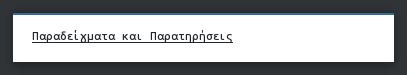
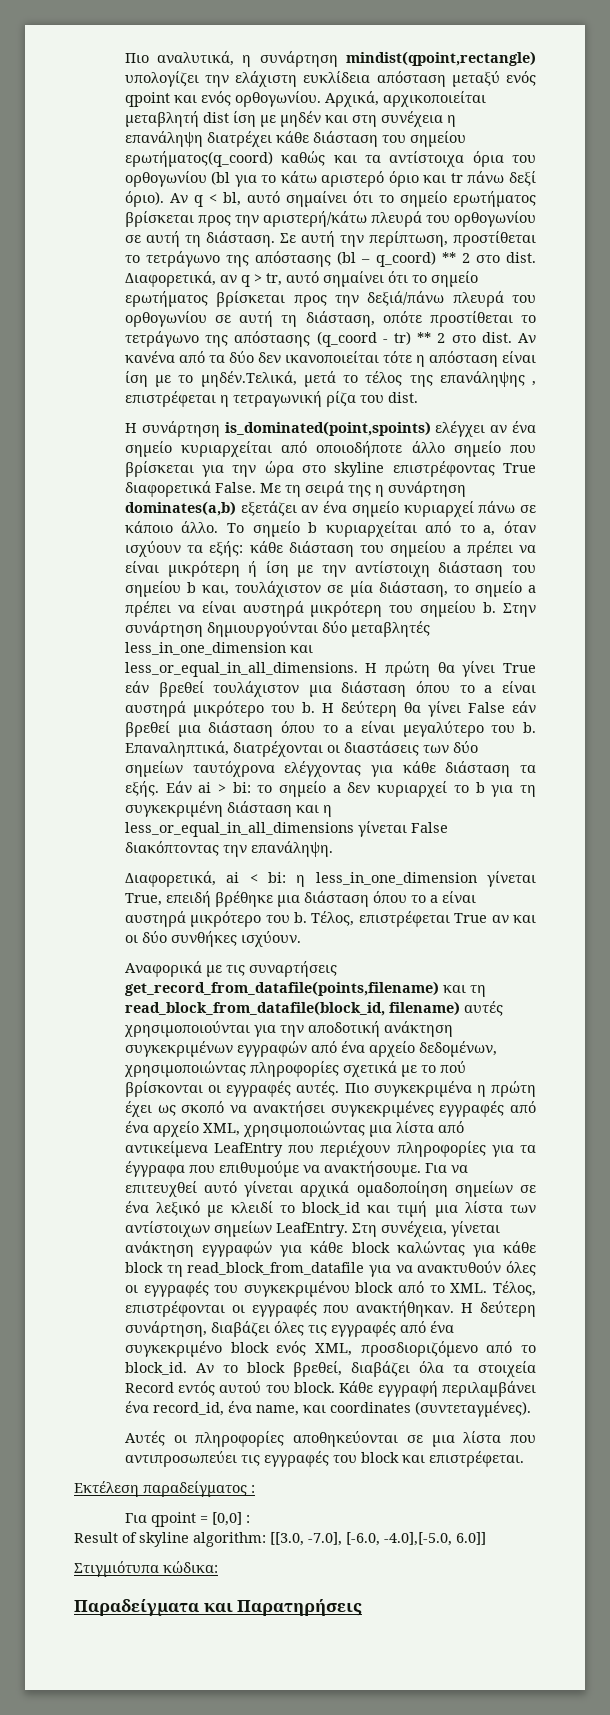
+ Πιο αναλυτικά, η συνάρτηση mindist(qpoint,rectangle) υπολογίζει την ελάχιστη ευκλίδεια απόσταση μεταξύ ενός qpoint και ενός ορθογωνίου. Αρχικά, αρχικοποιείται μεταβλητή dist ίση με μηδέν και στη συνέχεια η επανάληψη διατρέχει κάθε διάσταση του σημείου ερωτήματος(q_coord) καθώς και τα αντίστοιχα όρια του ορθογωνίου (bl για το κάτω αριστερό όριο και tr πάνω δεξί όριο). Αν q < bl, αυτό σημαίνει ότι το σημείο ερωτήματος βρίσκεται προς την αριστερή/κάτω πλευρά του ορθογωνίου σε αυτή τη διάσταση. Σε αυτή την περίπτωση, προστίθεται το τετράγωνο της απόστασης (bl – q_coord) ** 2 στο dist. Διαφορετικά, αν q > tr, αυτό σημαίνει ότι το σημείο ερωτήματος βρίσκεται προς την δεξιά/πάνω πλευρά του ορθογωνίου σε αυτή τη διάσταση, οπότε προστίθεται το τετράγωνο της απόστασης (q_coord - tr) ** 2 στο dist. Αν κανένα από τα δύο δεν ικανοποιείται τότε η απόσταση είναι ίση με το μηδέν.Τελικά, μετά το τέλος της επανάληψης , επιστρέφεται η τετραγωνική ρίζα του dist.
+ Η συνάρτηση is_dominated(point,spoints) ελέγχει αν ένα σημείο κυριαρχείται από οποιοδήποτε άλλο σημείο που βρίσκεται για την ώρα στο skyline επιστρέφοντας True διαφορετικά False. Με τη σειρά της η συνάρτηση dominates(a,b) εξετάζει αν ένα σημείο κυριαρχεί πάνω σε κάποιο άλλο. Το σημείο b κυριαρχείται από το a, όταν ισχύουν τα εξής: κάθε διάσταση του σημείου a πρέπει να είναι μικρότερη ή ίση με την αντίστοιχη διάσταση του σημείου b και, τουλάχιστον σε μία διάσταση, το σημείο a πρέπει να είναι αυστηρά μικρότερη του σημείου b. Στην συνάρτηση δημιουργούνται δύο μεταβλητές less_in_one_dimension και less_or_equal_in_all_dimensions. Η πρώτη θα γίνει True εάν βρεθεί τουλάχιστον μια διάσταση όπου το a είναι αυστηρά μικρότερο του b. Η δεύτερη θα γίνει False εάν βρεθεί μια διάσταση όπου το a είναι μεγαλύτερο του b. Επαναληπτικά, διατρέχονται οι διαστάσεις των δύο σημείων ταυτόχρονα ελέγχοντας για κάθε διάσταση τα εξής. Εάν ai > bi: το σημείο a δεν κυριαρχεί το b για τη συγκεκριμένη διάσταση και η less_or_equal_in_all_dimensions γίνεται False διακόπτοντας την επανάληψη.
+ Διαφορετικά, ai < bi: η less_in_one_dimension γίνεται True, επειδή βρέθηκε μια διάσταση όπου το a είναι αυστηρά μικρότερο του b. Τέλος, επιστρέφεται True αν και οι δύο συνθήκες ισχύουν.
+ Αναφορικά με τις συναρτήσεις get_record_from_datafile(points,filename) και τη read_block_from_datafile(block_id, filename) αυτές χρησιμοποιούνται για την αποδοτική ανάκτηση συγκεκριμένων εγγραφών από ένα αρχείο δεδομένων, χρησιμοποιώντας πληροφορίες σχετικά με το πού βρίσκονται οι εγγραφές αυτές. Πιο συγκεκριμένα η πρώτη έχει ως σκοπό να ανακτήσει συγκεκριμένες εγγραφές από ένα αρχείο XML, χρησιμοποιώντας μια λίστα από αντικείμενα LeafEntry που περιέχουν πληροφορίες για τα έγγραφα που επιθυμούμε να ανακτήσουμε. Για να επιτευχθεί αυτό γίνεται αρχικά ομαδοποίηση σημείων σε ένα λεξικό με κλειδί το block_id και τιμή μια λίστα των αντίστοιχων σημείων LeafEntry. Στη συνέχεια, γίνεται ανάκτηση εγγραφών για κάθε block καλώντας για κάθε block τη read_block_from_datafile για να ανακτυθούν όλες οι εγγραφές του συγκεκριμένου block από το XML. Τέλος, επιστρέφονται οι εγγραφές που ανακτήθηκαν. Η δεύτερη συνάρτηση, διαβάζει όλες τις εγγραφές από ένα συγκεκριμένο block ενός XML, προσδιοριζόμενο από το block_id. Αν το block βρεθεί, διαβάζει όλα τα στοιχεία Record εντός αυτού του block. Κάθε εγγραφή περιλαμβάνει ένα record_id, ένα name, και coordinates (συντεταγμένες).
+ Αυτές οι πληροφορίες αποθηκεύονται σε μια λίστα που αντιπροσωπεύει τις εγγραφές του block και επιστρέφεται.
+ Εκτέλεση παραδείγματος :
+ Για qpoint = [0,0] :
+ Result of skyline algorithm: [[3.0, -7.0], [-6.0, -4.0],[-5.0, 6.0]]
+ Στιγμιότυπα κώδικα:

